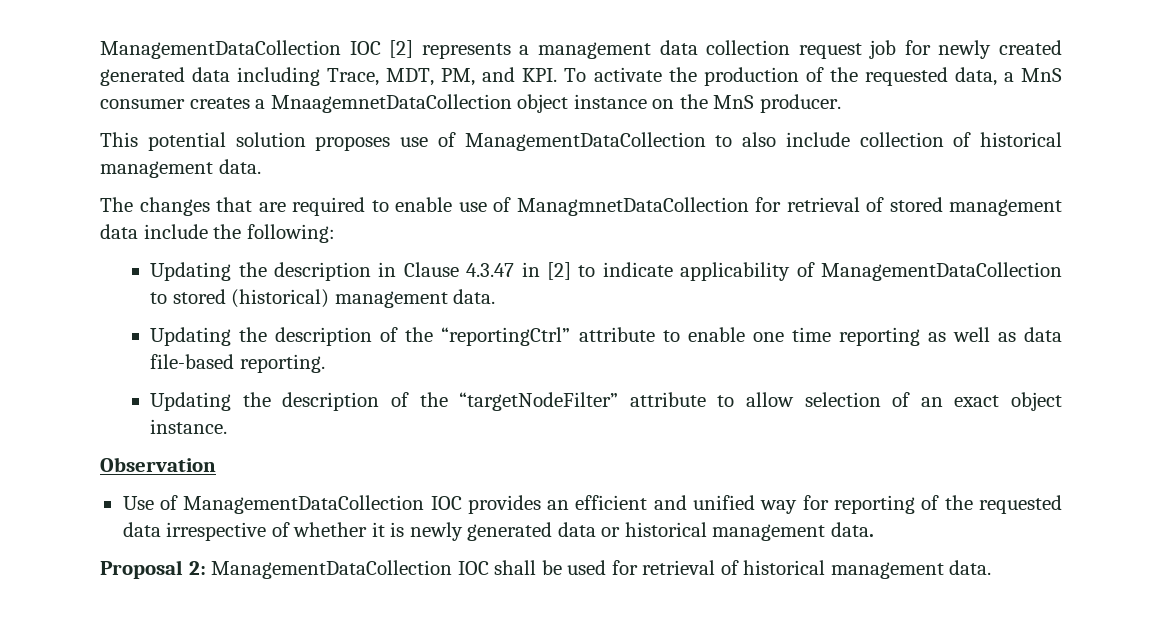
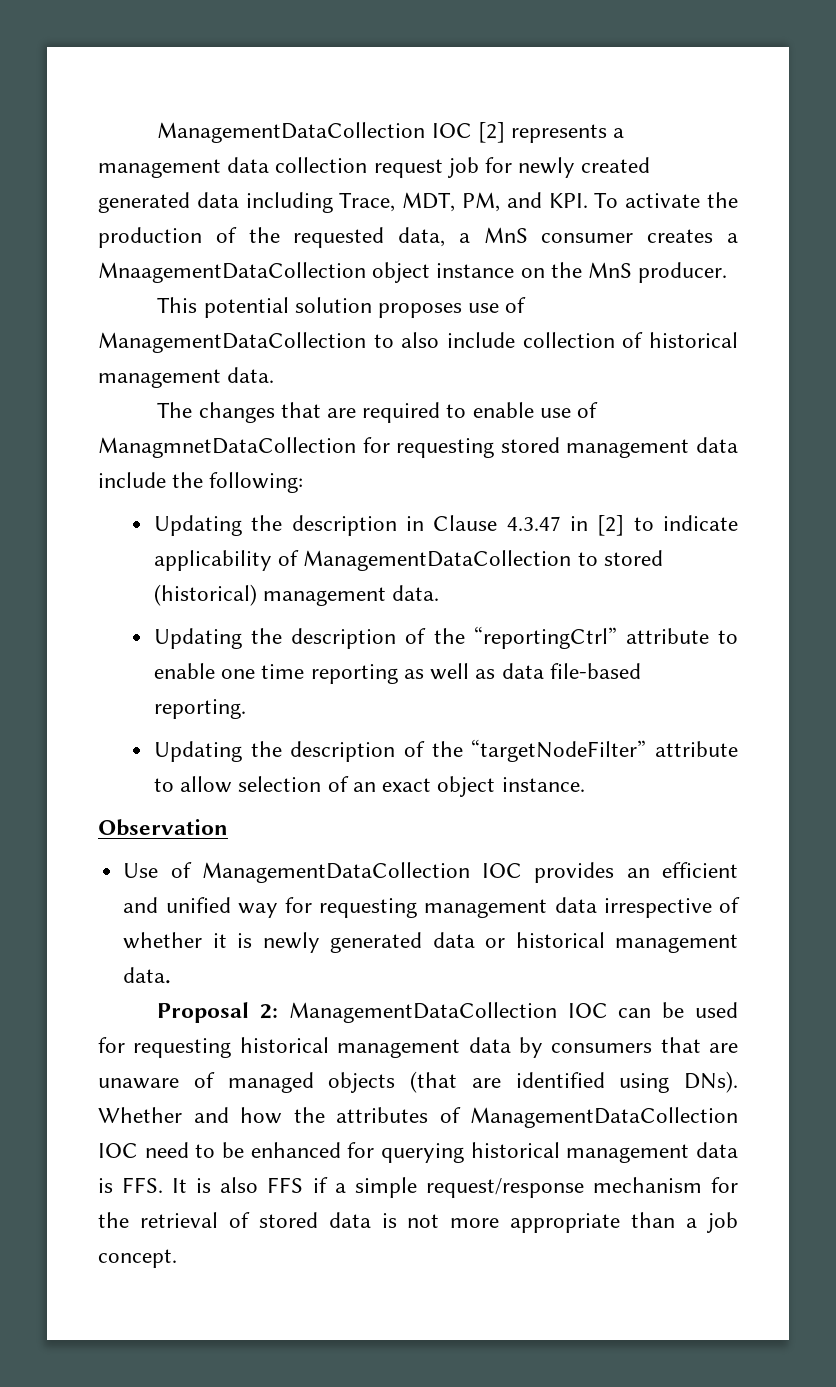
- ManagementDataCollection IOC [2] represents a management data collection request job for newly created generated data including Trace, MDT, PM, and KPI. To activate the production of the requested data, a MnS consumer creates a MnaagemnetDataCollection object instance on the MnS producer.
+ ManagementDataCollection IOC [2] represents a management data collection request job for newly created generated data including Trace, MDT, PM, and KPI. To activate the production of the requested data, a MnS consumer creates a MnaagementDataCollection object instance on the MnS producer.
- The changes that are required to enable use of ManagmnetDataCollection for retrieval of stored management data include the following:
+ The changes that are required to enable use of ManagmnetDataCollection for requesting stored management data include the following:
- Use of ManagementDataCollection IOC provides an efficient and unified way for reporting of the requested data irrespective of whether it is newly generated data or historical management data.
+ Use of ManagementDataCollection IOC provides an efficient and unified way for requesting management data irrespective of whether it is newly generated data or historical management data.
- Proposal 2: ManagementDataCollection IOC shall be used for retrieval of historical management data.
+ Proposal 2: ManagementDataCollection IOC can be used for requesting historical management data by consumers that are unaware of managed objects (that are identified using DNs). Whether and how the attributes of ManagementDataCollection IOC need to be enhanced for querying historical management data is FFS. It is also FFS if a simple request/response mechanism for the retrieval of stored data is not more appropriate than a job concept.

